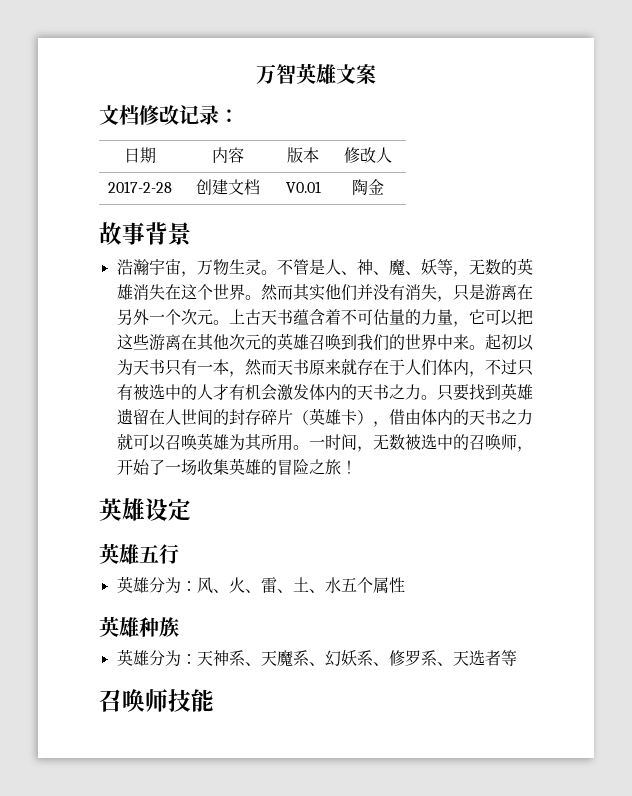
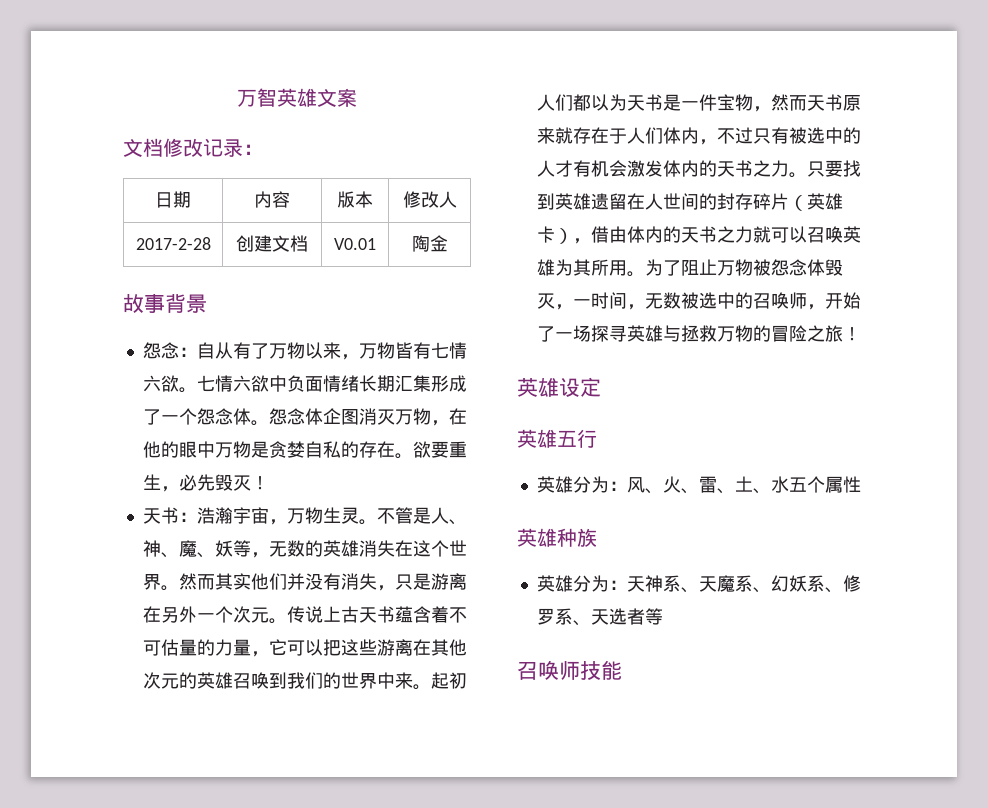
- 浩瀚宇宙，万物生灵。
+ 怨念：自从有了万物以来，万物皆有七情六欲。七情六欲中负面情绪长期汇集形成了一个怨念体。怨念体企图消灭万物，在他的眼中万物是贪婪自私的存在。欲要重生，必先毁灭！
+ 天书：浩瀚宇宙，万物生灵。
- 上古天书蕴含着不可估量的力量，它可以把这些游离在其他次元的英雄召唤到我们的世界中来。
+ 传说上古天书蕴含着不可估量的力量，它可以把这些游离在其他次元的英雄召唤到我们的世界中来。
- 起初以为天书只有一本，然而天书原来就存在于人们体内，不过只有被选中的人才有机会激发体内的天书之力。
+ 起初人们都以为天书是一件宝物，然而天书原来就存在于人们体内，不过只有被选中的人才有机会激发体内的天书之力。
- 一时间，无数被选中的召唤师，开始了一场收集英雄的冒险之旅！
+ 为了阻止万物被怨念体毁灭，一时间，无数被选中的召唤师，开始了一场探寻英雄与拯救万物的冒险之旅！

